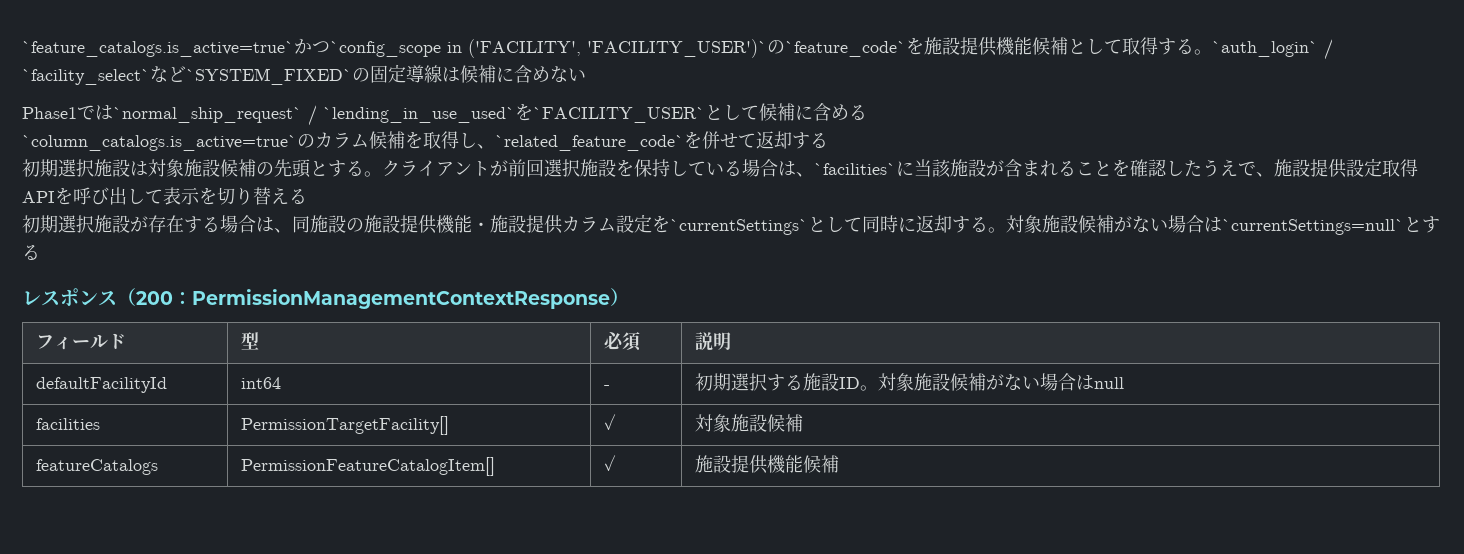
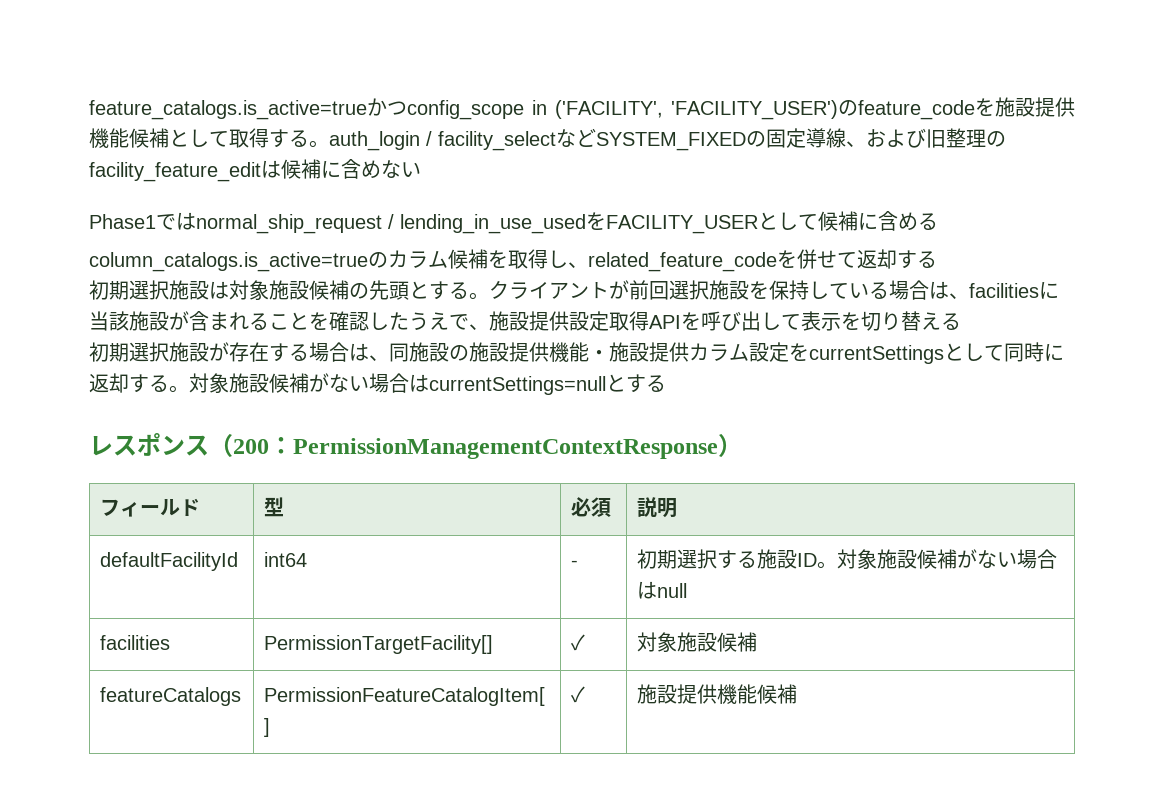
- `feature_catalogs.is_active=true`かつ`config_scope in ('FACILITY', 'FACILITY_USER')`の`feature_code`を施設提供機能候補として取得する。`auth_login` / `facility_select`など`SYSTEM_FIXED`の固定導線は候補に含めない
+ feature_catalogs.is_active=trueかつconfig_scope in ('FACILITY', 'FACILITY_USER')のfeature_codeを施設提供機能候補として取得する。auth_login / facility_selectなどSYSTEM_FIXEDの固定導線、および旧整理のfacility_feature_editは候補に含めない
- Phase1では`normal_ship_request` / `lending_in_use_used`を`FACILITY_USER`として候補に含める
+ Phase1ではnormal_ship_request / lending_in_use_usedをFACILITY_USERとして候補に含める
- `column_catalogs.is_active=true`のカラム候補を取得し、`related_feature_code`を併せて返却する
+ column_catalogs.is_active=trueのカラム候補を取得し、related_feature_codeを併せて返却する
- クライアントが前回選択施設を保持している場合は、`facilities`に当該施設が含まれることを確認したうえで、施設提供設定取得APIを呼び出して表示を切り替える
+ クライアントが前回選択施設を保持している場合は、facilitiesに当該施設が含まれることを確認したうえで、施設提供設定取得APIを呼び出して表示を切り替える
- 初期選択施設が存在する場合は、同施設の施設提供機能・施設提供カラム設定を`currentSettings`として同時に返却する。
+ 初期選択施設が存在する場合は、同施設の施設提供機能・施設提供カラム設定をcurrentSettingsとして同時に返却する。
- 対象施設候補がない場合は`currentSettings=null`とする
+ 対象施設候補がない場合はcurrentSettings=nullとする

